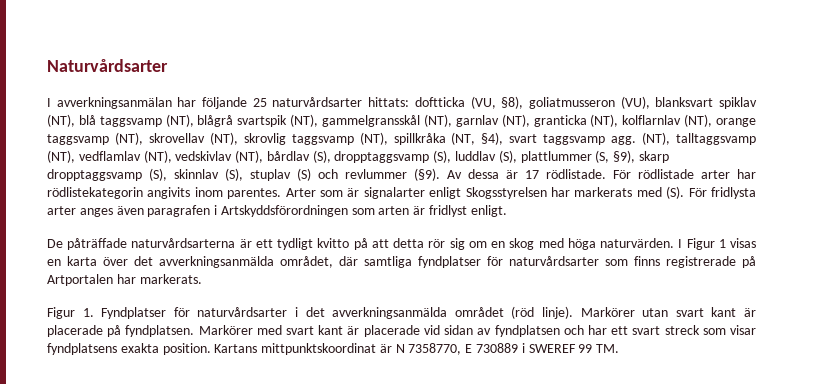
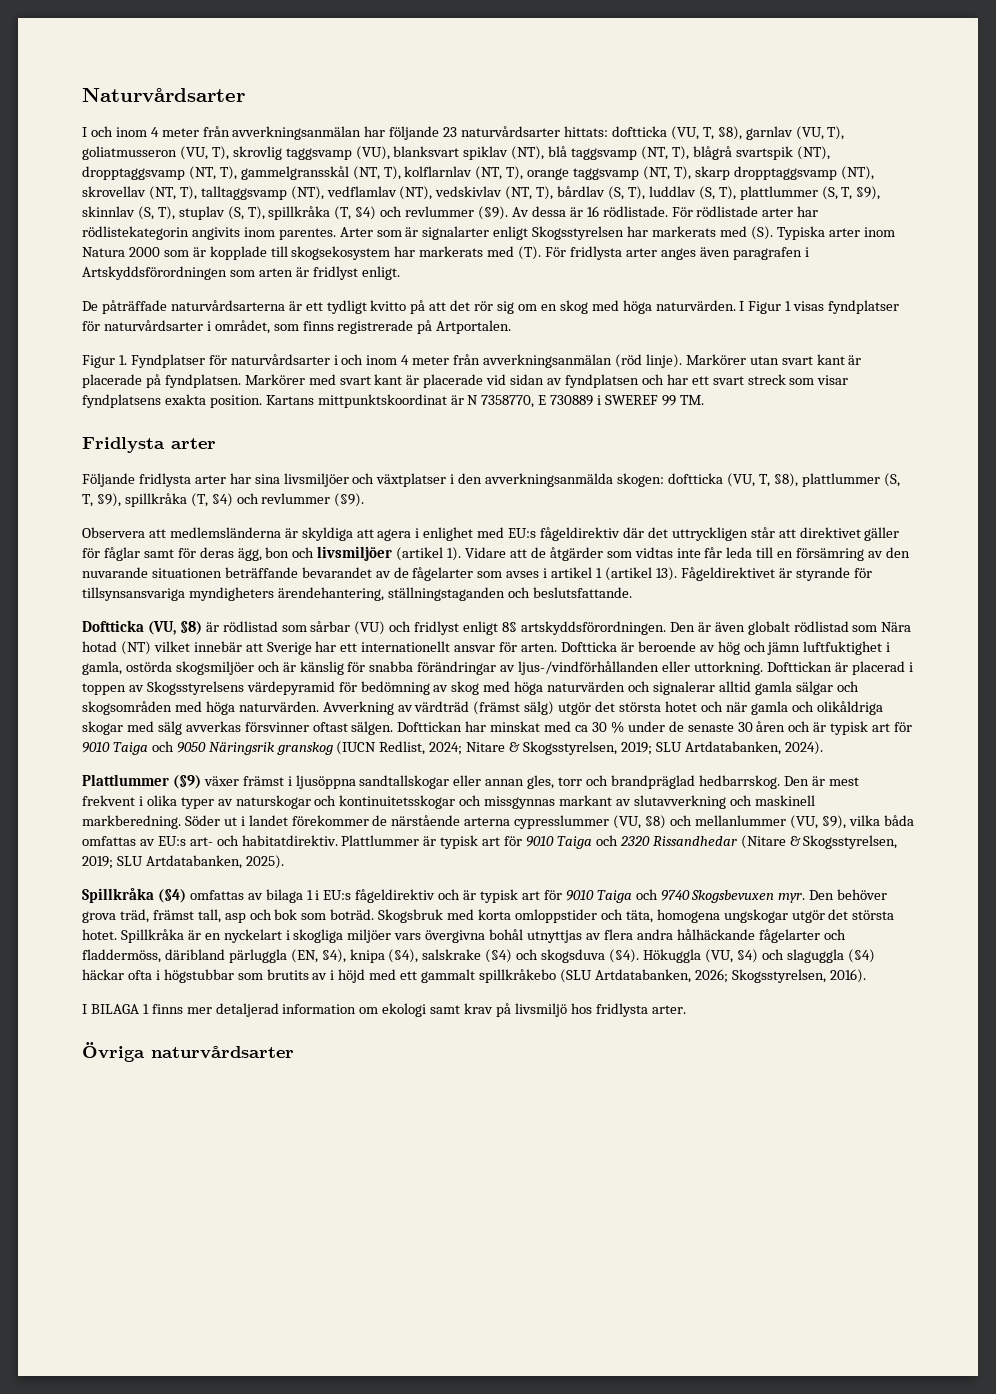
- I avverkningsanmälan har följande 25 naturvårdsarter hittats: doftticka (VU, §8), goliatmusseron (VU), blanksvart spiklav (NT), blå taggsvamp (NT), blågrå svartspik (NT), gammelgransskål (NT), garnlav (NT), granticka (NT), kolflarnlav (NT), orange taggsvamp (NT), skrovellav (NT), skrovlig taggsvamp (NT), spillkråka (NT, §4), svart taggsvamp agg. (NT), talltaggsvamp (NT), vedflamlav (NT), vedskivlav (NT), bårdlav (S), dropptaggsvamp (S), luddlav (S), plattlummer (S, §9), skarp dropptaggsvamp (S), skinnlav (S), stuplav (S) och revlummer (§9).
+ I och inom 4 meter från avverkningsanmälan har följande 23 naturvårdsarter hittats: doftticka (VU, T, §8), garnlav (VU, T), goliatmusseron (VU, T), skrovlig taggsvamp (VU), blanksvart spiklav (NT), blå taggsvamp (NT, T), blågrå svartspik (NT), dropptaggsvamp (NT, T), gammelgransskål (NT, T), kolflarnlav (NT, T), orange taggsvamp (NT, T), skarp dropptaggsvamp (NT), skrovellav (NT, T), talltaggsvamp (NT), vedflamlav (NT), vedskivlav (NT, T), bårdlav (S, T), luddlav (S, T), plattlummer (S, T, §9), skinnlav (S, T), stuplav (S, T), spillkråka (T, §4) och revlummer (§9).
- Av dessa är 17 rödlistade.
+ Av dessa är 16 rödlistade.
- Arter som är signalarter enligt Skogsstyrelsen har markerats med (S). För fridlysta arter anges även paragrafen i Artskyddsförordningen som arten är fridlyst enligt.
+ Arter som är signalarter enligt Skogsstyrelsen har markerats med (S). Typiska arter inom Natura 2000 som är kopplade till skogsekosystem har markerats med (T). För fridlysta arter anges även paragrafen i Artskyddsförordningen som arten är fridlyst enligt.
- De påträffade naturvårdsarterna är ett tydligt kvitto på att detta rör sig om en skog med höga naturvärden.
+ De påträffade naturvårdsarterna är ett tydligt kvitto på att det rör sig om en skog med höga naturvärden.
- I Figur 1 visas en karta över det avverkningsanmälda området, där samtliga fyndplatser för naturvårdsarter som finns registrerade på Artportalen har markerats.
+ I Figur 1 visas fyndplatser för naturvårdsarter i området, som finns registrerade på Artportalen.
- Figur 1. Fyndplatser för naturvårdsarter i det avverkningsanmälda området (röd linje).
+ Figur 1. Fyndplatser för naturvårdsarter i och inom 4 meter från avverkningsanmälan (röd linje).
+ Fridlysta arter
+ Följande fridlysta arter har sina livsmiljöer och växtplatser i den avverkningsanmälda skogen: doftticka (VU, T, §8), plattlummer (S, T, §9), spillkråka (T, §4) och revlummer (§9).
+ Observera att medlemsländerna är skyldiga att agera i enlighet med EU:s fågeldirektiv där det uttryckligen står att direktivet gäller för fåglar samt för deras ägg, bon och livsmiljöer (artikel 1). Vidare att de åtgärder som vidtas inte får leda till en försämring av den nuvarande situationen beträffande bevarandet av de fågelarter som avses i artikel 1 (artikel 13). Fågeldirektivet är styrande för tillsynsansvariga myndigheters ärendehantering, ställningstaganden och beslutsfattande.
+ Doftticka (VU, §8) är rödlistad som sårbar (VU) och fridlyst enligt 8§ artskyddsförordningen. Den är även globalt rödlistad som Nära hotad (NT) vilket innebär att Sverige har ett internationellt ansvar för arten. Doftticka är beroende av hög och jämn luftfuktighet i gamla, ostörda skogsmiljöer och är känslig för snabba förändringar av ljus-/vindförhållanden eller uttorkning. Dofttickan är placerad i toppen av Skogsstyrelsens värdepyramid för bedömning av skog med höga naturvärden och signalerar alltid gamla sälgar och skogsområden med höga naturvärden. Avverkning av värdträd (främst sälg) utgör det största hotet och när gamla och olikåldriga skogar med sälg avverkas försvinner oftast sälgen. Dofttickan har minskat med ca 30 % under de senaste 30 åren och är typisk art för 9010 Taiga och 9050 Näringsrik granskog (IUCN Redlist, 2024; Nitare & Skogsstyrelsen, 2019; SLU Artdatabanken, 2024).
+ Plattlummer (§9) växer främst i ljusöppna sandtallskogar eller annan gles, torr och brandpräglad hedbarrskog. Den är mest frekvent i olika typer av naturskogar och kontinuitetsskogar och missgynnas markant av slutavverkning och maskinell markberedning. Söder ut i landet förekommer de närstående arterna cypresslummer (VU, §8) och mellanlummer (VU, §9), vilka båda omfattas av EU:s art- och habitatdirektiv. Plattlummer är typisk art för 9010 Taiga och 2320 Rissandhedar (Nitare & Skogsstyrelsen, 2019; SLU Artdatabanken, 2025).
+ Spillkråka (§4) omfattas av bilaga 1 i EU:s fågeldirektiv och är typisk art för 9010 Taiga och 9740 Skogsbevuxen myr. Den behöver grova träd, främst tall, asp och bok som boträd. Skogsbruk med korta omloppstider och täta, homogena ungskogar utgör det största hotet. Spillkråka är en nyckelart i skogliga miljöer vars övergivna bohål utnyttjas av flera andra hålhäckande fågelarter och fladdermöss, däribland pärluggla (EN, §4), knipa (§4), salskrake (§4) och skogsduva (§4). Hökuggla (VU, §4) och slaguggla (§4) häckar ofta i högstubbar som brutits av i höjd med ett gammalt spillkråkebo (SLU Artdatabanken, 2026; Skogsstyrelsen, 2016).
+ I BILAGA 1 finns mer detaljerad information om ekologi samt krav på livsmiljö hos fridlysta arter.
+ Övriga naturvårdsarter

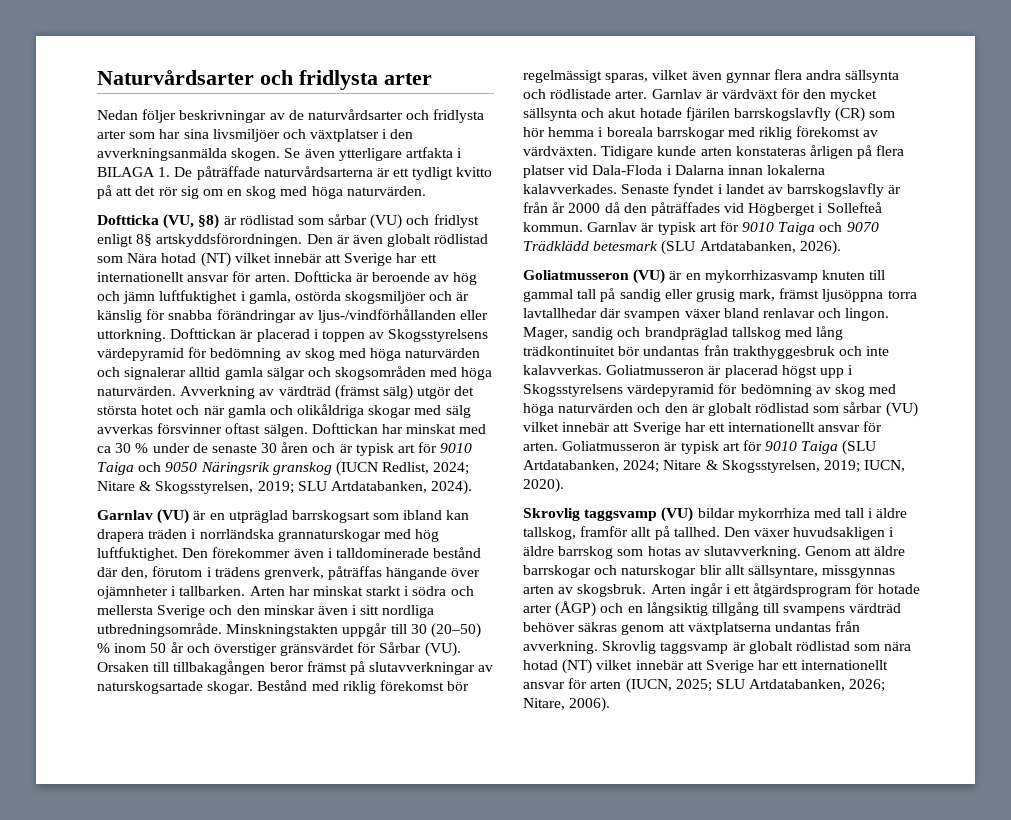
- Naturvårdsarter
- I och inom 4 meter från avverkningsanmälan har följande 23 naturvårdsarter hittats: doftticka (VU, T, §8), garnlav (VU, T), goliatmusseron (VU, T), skrovlig taggsvamp (VU), blanksvart spiklav (NT), blå taggsvamp (NT, T), blågrå svartspik (NT), dropptaggsvamp (NT, T), gammelgransskål (NT, T), kolflarnlav (NT, T), orange taggsvamp (NT, T), skarp dropptaggsvamp (NT), skrovellav (NT, T), talltaggsvamp (NT), vedflamlav (NT), vedskivlav (NT, T), bårdlav (S, T), luddlav (S, T), plattlummer (S, T, §9), skinnlav (S, T), stuplav (S, T), spillkråka (T, §4) och revlummer (§9). Av dessa är 16 rödlistade. För rödlistade arter har rödlistekategorin angivits inom parentes. Arter som är signalarter enligt Skogsstyrelsen har markerats med (S). Typiska arter inom Natura 2000 som är kopplade till skogsekosystem har markerats med (T). För fridlysta arter anges även paragrafen i Artskyddsförordningen som arten är fridlyst enligt.
- De påträffade naturvårdsarterna är ett tydligt kvitto på att det rör sig om en skog med höga naturvärden. I Figur 1 visas fyndplatser för naturvårdsarter i området, som finns registrerade på Artportalen.
- Figur 1. Fyndplatser för naturvårdsarter i och inom 4 meter från avverkningsanmälan (röd linje). Markörer utan svart kant är placerade på fyndplatsen. Markörer med svart kant är placerade vid sidan av fyndplatsen och har ett svart streck som visar fyndplatsens exakta position. Kartans mittpunktskoordinat är N 7358770, E 730889 i SWEREF 99 TM.
- Fridlysta arter
- Följande fridlysta arter har sina livsmiljöer och växtplatser i den avverkningsanmälda skogen: doftticka (VU, T, §8), plattlummer (S, T, §9), spillkråka (T, §4) och revlummer (§9).
- Observera att medlemsländerna är skyldiga att agera i enlighet med EU:s fågeldirektiv där det uttryckligen står att direktivet gäller för fåglar samt för deras ägg, bon och livsmiljöer (artikel 1). Vidare att de åtgärder som vidtas inte får leda till en försämring av den nuvarande situationen beträffande bevarandet av de fågelarter som avses i artikel 1 (artikel 13). Fågeldirektivet är styrande för tillsynsansvariga myndigheters ärendehantering, ställningstaganden och beslutsfattande.
+ Naturvårdsarter och fridlysta arter
+ Nedan följer beskrivningar av de naturvårdsarter och fridlysta arter som har sina livsmiljöer och växtplatser i den avverkningsanmälda skogen. Se även ytterligare artfakta i BILAGA 1. De påträffade naturvårdsarterna är ett tydligt kvitto på att det rör sig om en skog med höga naturvärden.
- Plattlummer (§9) växer främst i ljusöppna sandtallskogar eller annan gles, torr och brandpräglad hedbarrskog. Den är mest frekvent i olika typer av naturskogar och kontinuitetsskogar och missgynnas markant av slutavverkning och maskinell markberedning. Söder ut i landet förekommer de närstående arterna cypresslummer (VU, §8) och mellanlummer (VU, §9), vilka båda omfattas av EU:s art- och habitatdirektiv. Plattlummer är typisk art för 9010 Taiga och 2320 Rissandhedar (Nitare & Skogsstyrelsen, 2019; SLU Artdatabanken, 2025).
- Spillkråka (§4) omfattas av bilaga 1 i EU:s fågeldirektiv och är typisk art för 9010 Taiga och 9740 Skogsbevuxen myr. Den behöver grova träd, främst tall, asp och bok som boträd. Skogsbruk med korta omloppstider och täta, homogena ungskogar utgör det största hotet. Spillkråka är en nyckelart i skogliga miljöer vars övergivna bohål utnyttjas av flera andra hålhäckande fågelarter och fladdermöss, däribland pärluggla (EN, §4), knipa (§4), salskrake (§4) och skogsduva (§4). Hökuggla (VU, §4) och slaguggla (§4) häckar ofta i högstubbar som brutits av i höjd med ett gammalt spillkråkebo (SLU Artdatabanken, 2026; Skogsstyrelsen, 2016).
- I BILAGA 1 finns mer detaljerad information om ekologi samt krav på livsmiljö hos fridlysta arter.
- Övriga naturvårdsarter
+ Garnlav (VU) är en utpräglad barrskogsart som ibland kan drapera träden i norrländska grannaturskogar med hög luftfuktighet. Den förekommer även i talldominerade bestånd där den, förutom i trädens grenverk, påträffas hängande över ojämnheter i tallbarken. Arten har minskat starkt i södra och mellersta Sverige och den minskar även i sitt nordliga utbredningsområde. Minskningstakten uppgår till 30 (20–50) % inom 50 år och överstiger gränsvärdet för Sårbar (VU). Orsaken till tillbakagången beror främst på slutavverkningar av naturskogsartade skogar. Bestånd med riklig förekomst bör regelmässigt sparas, vilket även gynnar flera andra sällsynta och rödlistade arter. Garnlav är värdväxt för den mycket sällsynta och akut hotade fjärilen barrskogslavfly (CR) som hör hemma i boreala barrskogar med riklig förekomst av värdväxten. Tidigare kunde arten konstateras årligen på flera platser vid Dala-Floda i Dalarna innan lokalerna kalavverkades. Senaste fyndet i landet av barrskogslavfly är från år 2000 då den påträffades vid Högberget i Sollefteå kommun. Garnlav är typisk art för 9010 Taiga och 9070 Trädklädd betesmark (SLU Artdatabanken, 2026).
+ Goliatmusseron (VU) är en mykorrhizasvamp knuten till gammal tall på sandig eller grusig mark, främst ljusöppna torra lavtallhedar där svampen växer bland renlavar och lingon. Mager, sandig och brandpräglad tallskog med lång trädkontinuitet bör undantas från trakthyggesbruk och inte kalavverkas. Goliatmusseron är placerad högst upp i Skogsstyrelsens värdepyramid för bedömning av skog med höga naturvärden och den är globalt rödlistad som sårbar (VU) vilket innebär att Sverige har ett internationellt ansvar för arten. Goliatmusseron är typisk art för 9010 Taiga (SLU Artdatabanken, 2024; Nitare & Skogsstyrelsen, 2019; IUCN, 2020).
+ Skrovlig taggsvamp (VU) bildar mykorrhiza med tall i äldre tallskog, framför allt på tallhed. Den växer huvudsakligen i äldre barrskog som hotas av slutavverkning. Genom att äldre barrskogar och naturskogar blir allt sällsyntare, missgynnas arten av skogsbruk. Arten ingår i ett åtgärdsprogram för hotade arter (ÅGP) och en långsiktig tillgång till svampens värdträd behöver säkras genom att växtplatserna undantas från avverkning. Skrovlig taggsvamp är globalt rödlistad som nära hotad (NT) vilket innebär att Sverige har ett internationellt ansvar för arten (IUCN, 2025; SLU Artdatabanken, 2026; Nitare, 2006).

